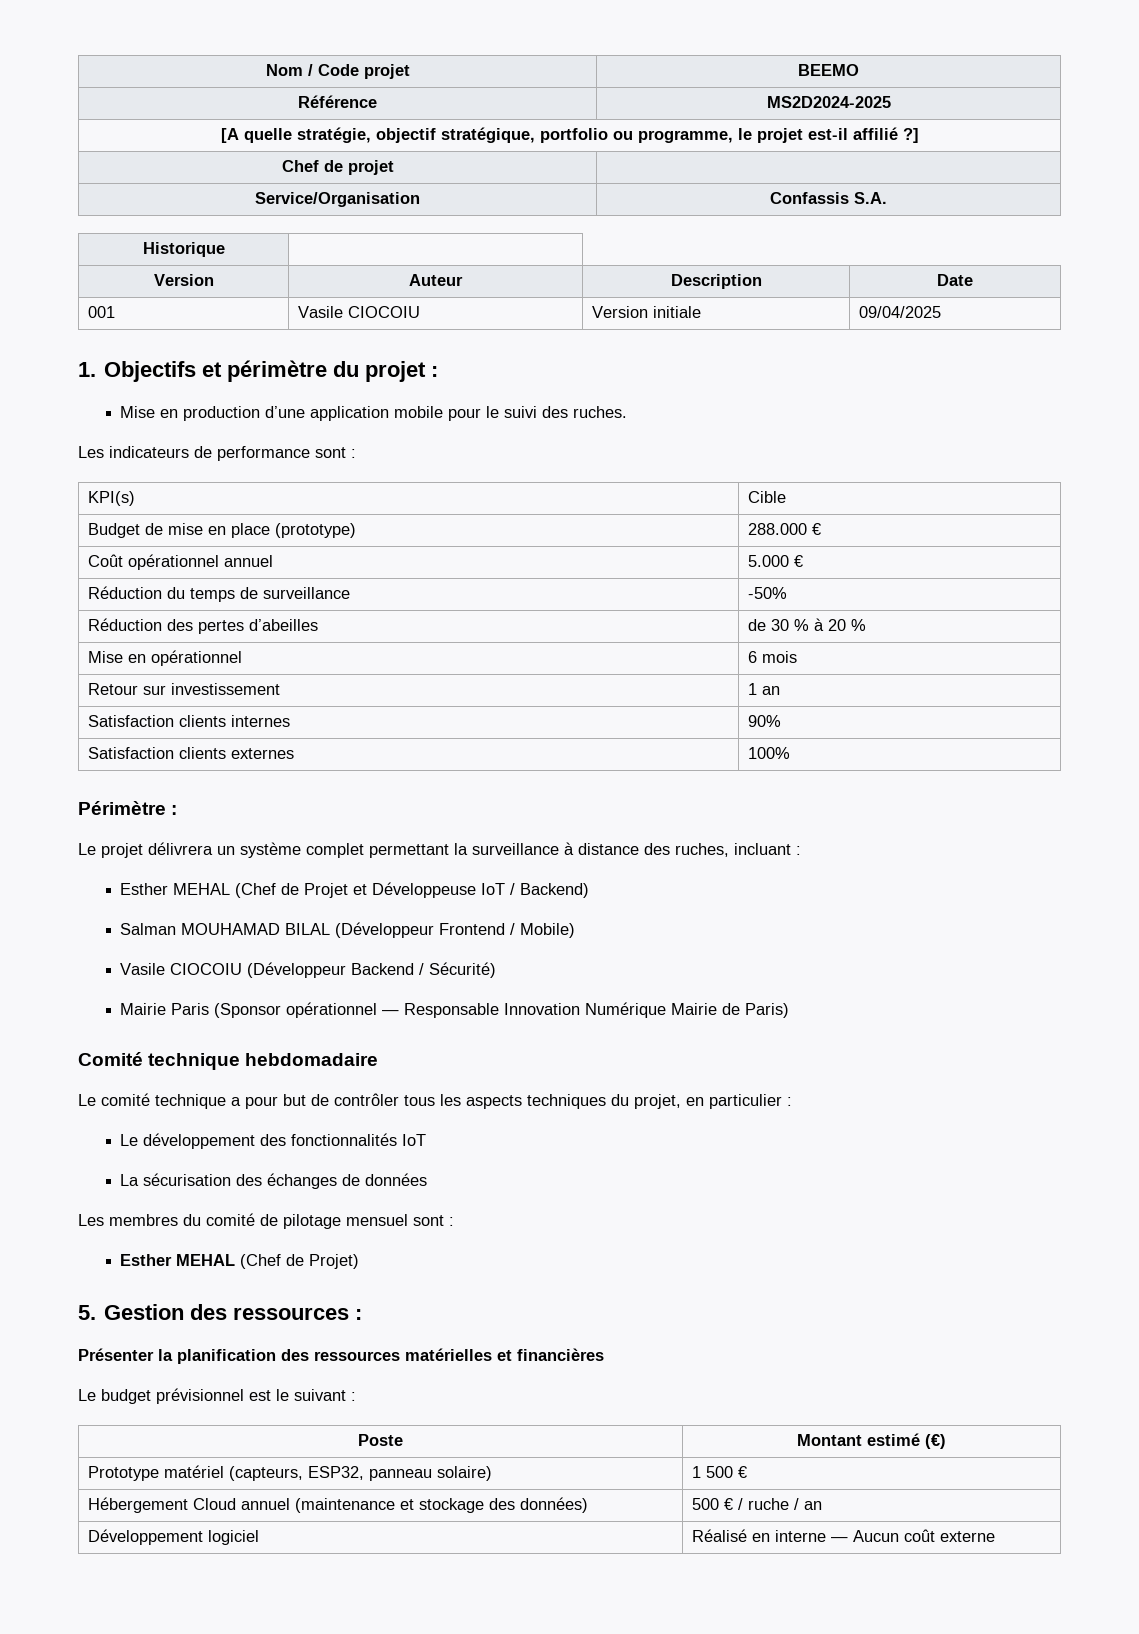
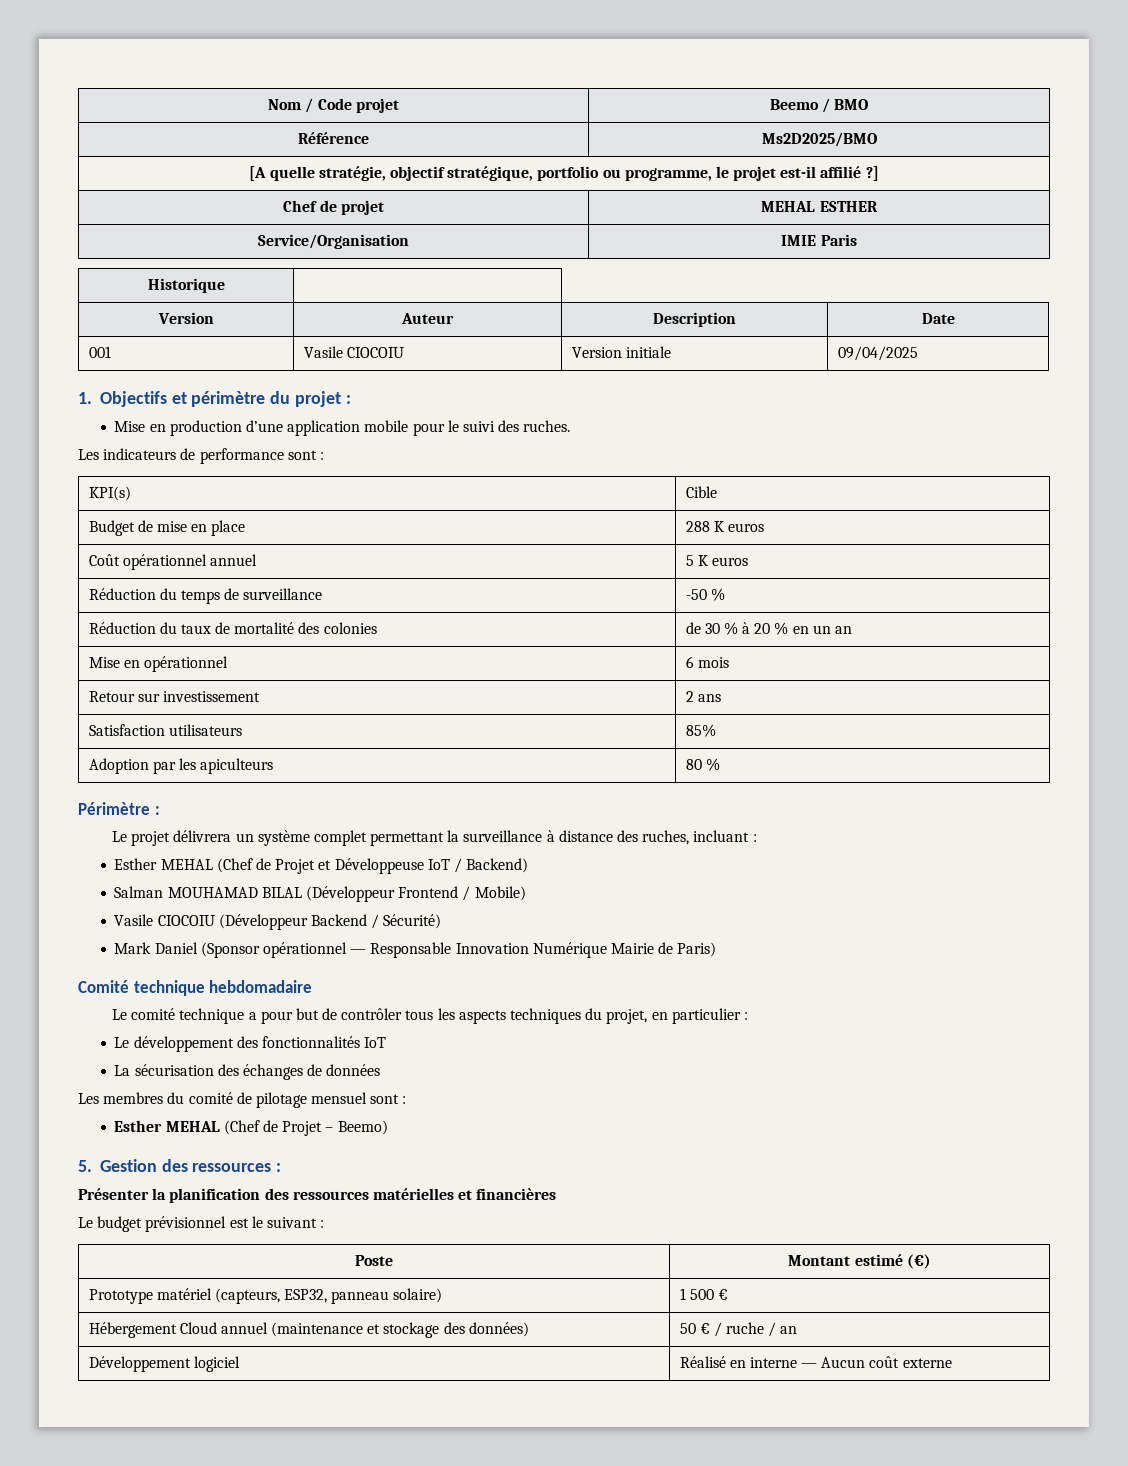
- Nom / Code projet | BEEMO
+ Nom / Code projet | Beemo / BMO
- Référence | MS2D2024-2025
+ Référence | Ms2D2025/BMO
- Chef de projet |
+ Chef de projet | MEHAL ESTHER
- Service/Organisation | Confassis S.A.
+ Service/Organisation | IMIE Paris
- Budget de mise en place (prototype) | 288.000 €
+ Budget de mise en place | 288 K euros
- Coût opérationnel annuel | 5.000 €
+ Coût opérationnel annuel | 5 K euros
- Réduction du temps de surveillance | -50%
- Réduction des pertes d’abeilles | de 30 % à 20 %
+ Réduction du temps de surveillance | -50 %
+ Réduction du taux de mortalité des colonies | de 30 % à 20 % en un an
- Retour sur investissement | 1 an
- Satisfaction clients internes | 90%
- Satisfaction clients externes | 100%
+ Retour sur investissement | 2 ans
+ Satisfaction utilisateurs | 85%
+ Adoption par les apiculteurs | 80 %
- Mairie Paris (Sponsor opérationnel — Responsable Innovation Numérique Mairie de Paris)
+ Mark Daniel (Sponsor opérationnel — Responsable Innovation Numérique Mairie de Paris)
- Esther MEHAL (Chef de Projet)
+ Esther MEHAL (Chef de Projet – Beemo)
- Hébergement Cloud annuel (maintenance et stockage des données) | 500 € / ruche / an
+ Hébergement Cloud annuel (maintenance et stockage des données) | 50 € / ruche / an

